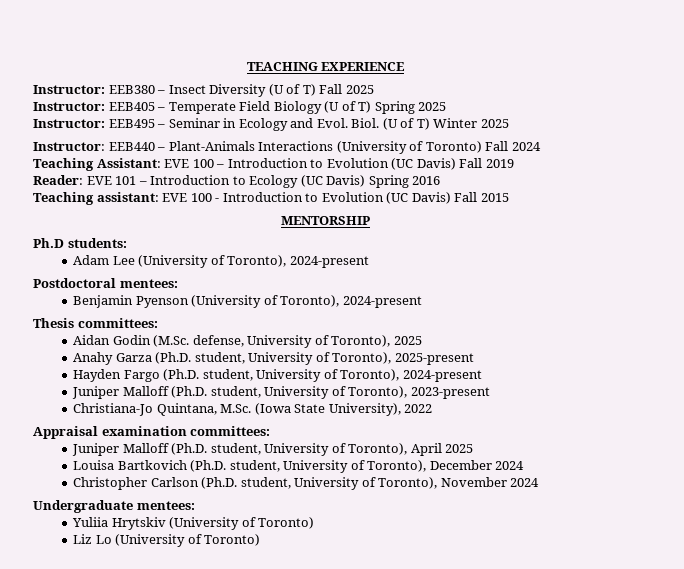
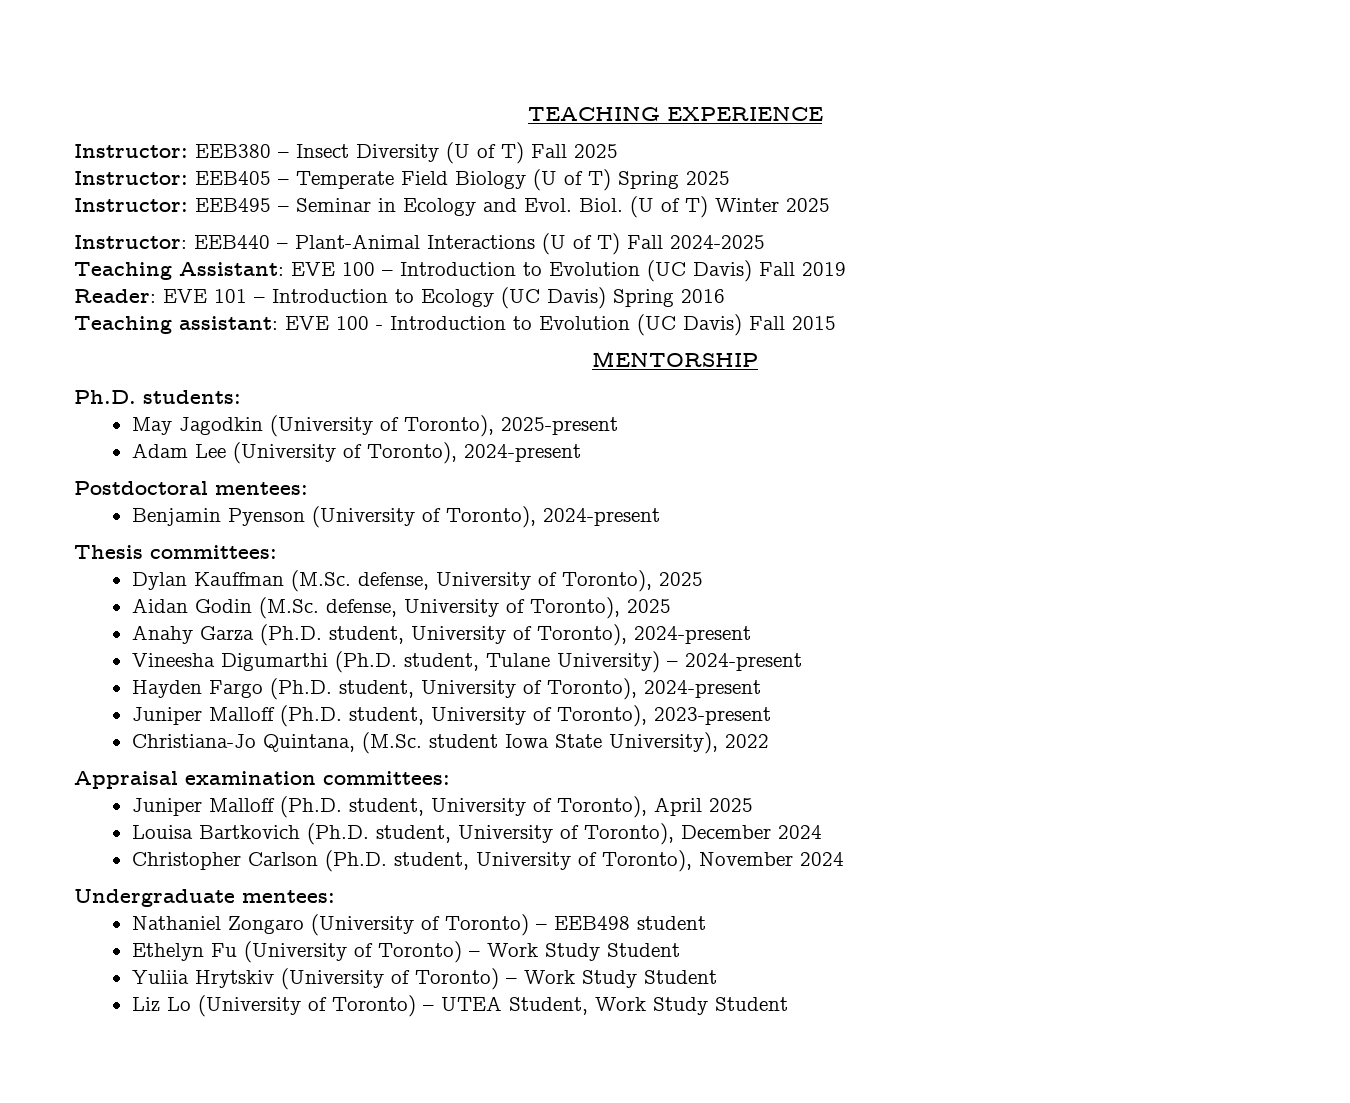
- Instructor: EEB440 – Plant-Animals Interactions (University of Toronto) Fall 2024
+ Instructor: EEB440 – Plant-Animal Interactions (U of T) Fall 2024-2025
- Ph.D students:
+ Ph.D. students:
+ May Jagodkin (University of Toronto), 2025-present
+ Dylan Kauffman (M.Sc. defense, University of Toronto), 2025
- Anahy Garza (Ph.D. student, University of Toronto), 2025-present
+ Anahy Garza (Ph.D. student, University of Toronto), 2024-present
+ Vineesha Digumarthi (Ph.D. student, Tulane University) – 2024-present
- Christiana-Jo Quintana, M.Sc. (Iowa State University), 2022
+ Christiana-Jo Quintana, (M.Sc. student Iowa State University), 2022
+ Nathaniel Zongaro (University of Toronto) – EEB498 student
+ Ethelyn Fu (University of Toronto) – Work Study Student
- Yuliia Hrytskiv (University of Toronto)
+ Yuliia Hrytskiv (University of Toronto) – Work Study Student
- Liz Lo (University of Toronto)
+ Liz Lo (University of Toronto) – UTEA Student, Work Study Student

